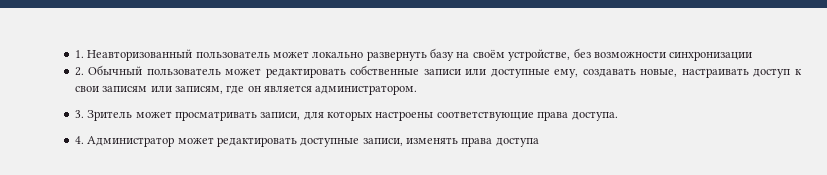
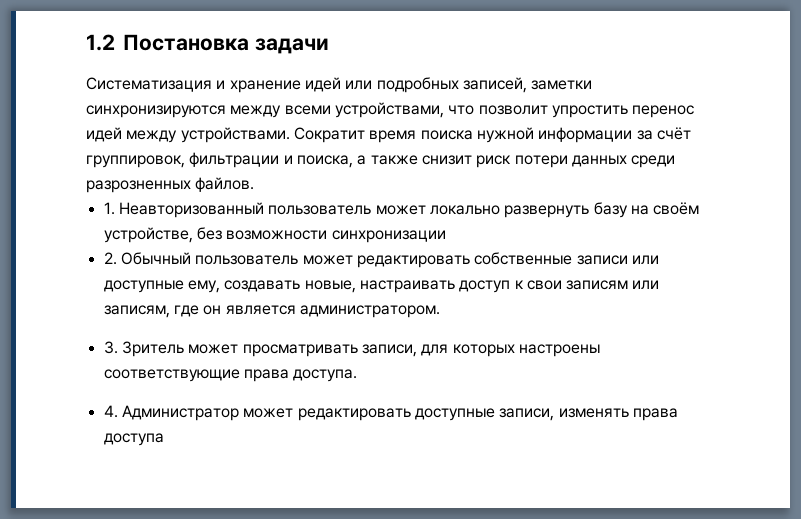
+ 1.2 Постановка задачи
+ Систематизация и хранение идей или подробных записей, заметки синхронизируются между всеми устройствами, что позволит упростить перенос идей между устройствами. Сократит время поиска нужной информации за счёт группировок, фильтрации и поиска, а также снизит риск потери данных среди разрозненных файлов.

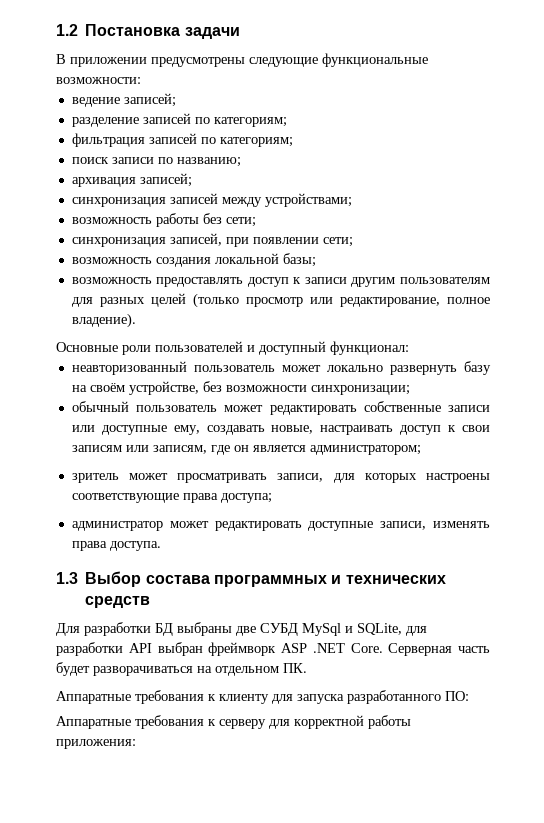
- Систематизация и хранение идей или подробных записей, заметки синхронизируются между всеми устройствами, что позволит упростить перенос идей между устройствами. Сократит время поиска нужной информации за счёт группировок, фильтрации и поиска, а также снизит риск потери данных среди разрозненных файлов.
- 1. Неавторизованный пользователь может локально развернуть базу на своём устройстве, без возможности синхронизации
- 2. Обычный пользователь может редактировать собственные записи или доступные ему, создавать новые, настраивать доступ к свои записям или записям, где он является администратором.
- 3. Зритель может просматривать записи, для которых настроены соответствующие права доступа.
- 4. Администратор может редактировать доступные записи, изменять права доступа
+ В приложении предусмотрены следующие функциональные возможности:
+ ведение записей;
+ разделение записей по категориям;
+ фильтрация записей по категориям;
+ поиск записи по названию;
+ архивация записей;
+ синхронизация записей между устройствами;
+ возможность работы без сети;
+ синхронизация записей, при появлении сети;
+ возможность создания локальной базы;
+ возможность предоставлять доступ к записи другим пользователям для разных целей (только просмотр или редактирование, полное владение).
+ Основные роли пользователей и доступный функционал:
+ неавторизованный пользователь может локально развернуть базу на своём устройстве, без возможности синхронизации;
+ обычный пользователь может редактировать собственные записи или доступные ему, создавать новые, настраивать доступ к свои записям или записям, где он является администратором;
+ зритель может просматривать записи, для которых настроены соответствующие права доступа;
+ администратор может редактировать доступные записи, изменять права доступа.
+ 1.3 Выбор состава программных и технических средств
+ Для разработки БД выбраны две СУБД MySql и SQLite, для разработки API выбран фреймворк ASP .NET Core. Серверная часть будет разворачиваться на отдельном ПК.
+ Аппаратные требования к клиенту для запуска разработанного ПО:
+ Аппаратные требования к серверу для корректной работы приложения:

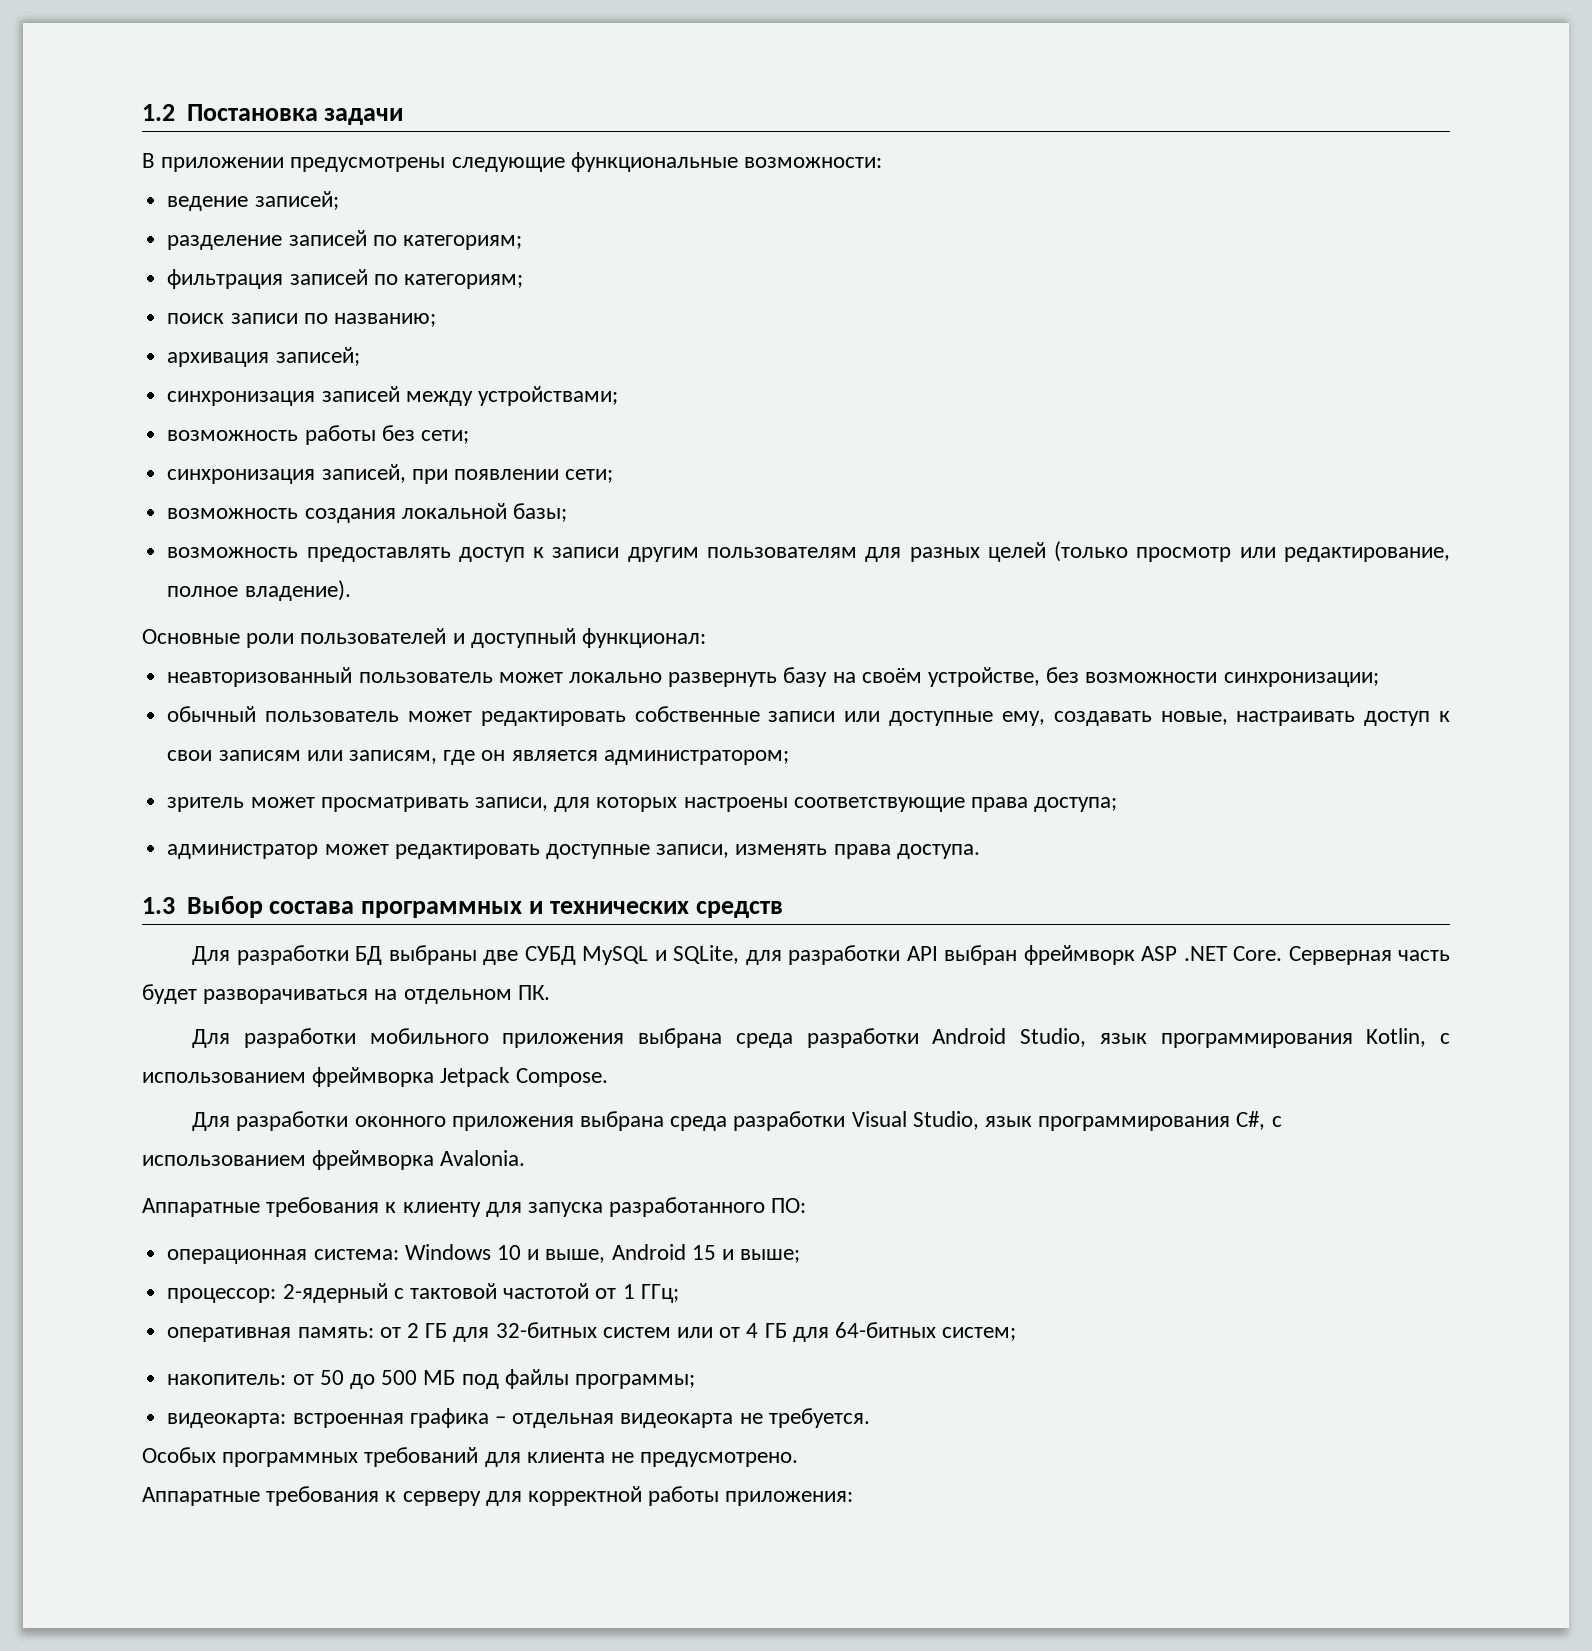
- Для разработки БД выбраны две СУБД MySql и SQLite, для разработки API выбран фреймворк ASP .NET Core.
+ Для разработки БД выбраны две СУБД MySQL и SQLite, для разработки API выбран фреймворк ASP .NET Core.
+ Для разработки мобильного приложения выбрана среда разработки Android Studio, язык программирования Kotlin, с использованием фреймворка Jetpack Compose.
+ Для разработки оконного приложения выбрана среда разработки Visual Studio, язык программирования C#, с использованием фреймворка Avalonia.
+ операционная система: Windows 10 и выше, Android 15 и выше;
+ процессор: 2-ядерный с тактовой частотой от 1 ГГц;
+ оперативная память: от 2 ГБ для 32-битных систем или от 4 ГБ для 64-битных систем;
+ накопитель: от 50 до 500 МБ под файлы программы;
+ видеокарта: встроенная графика – отдельная видеокарта не требуется.
+ Особых программных требований для клиента не предусмотрено.

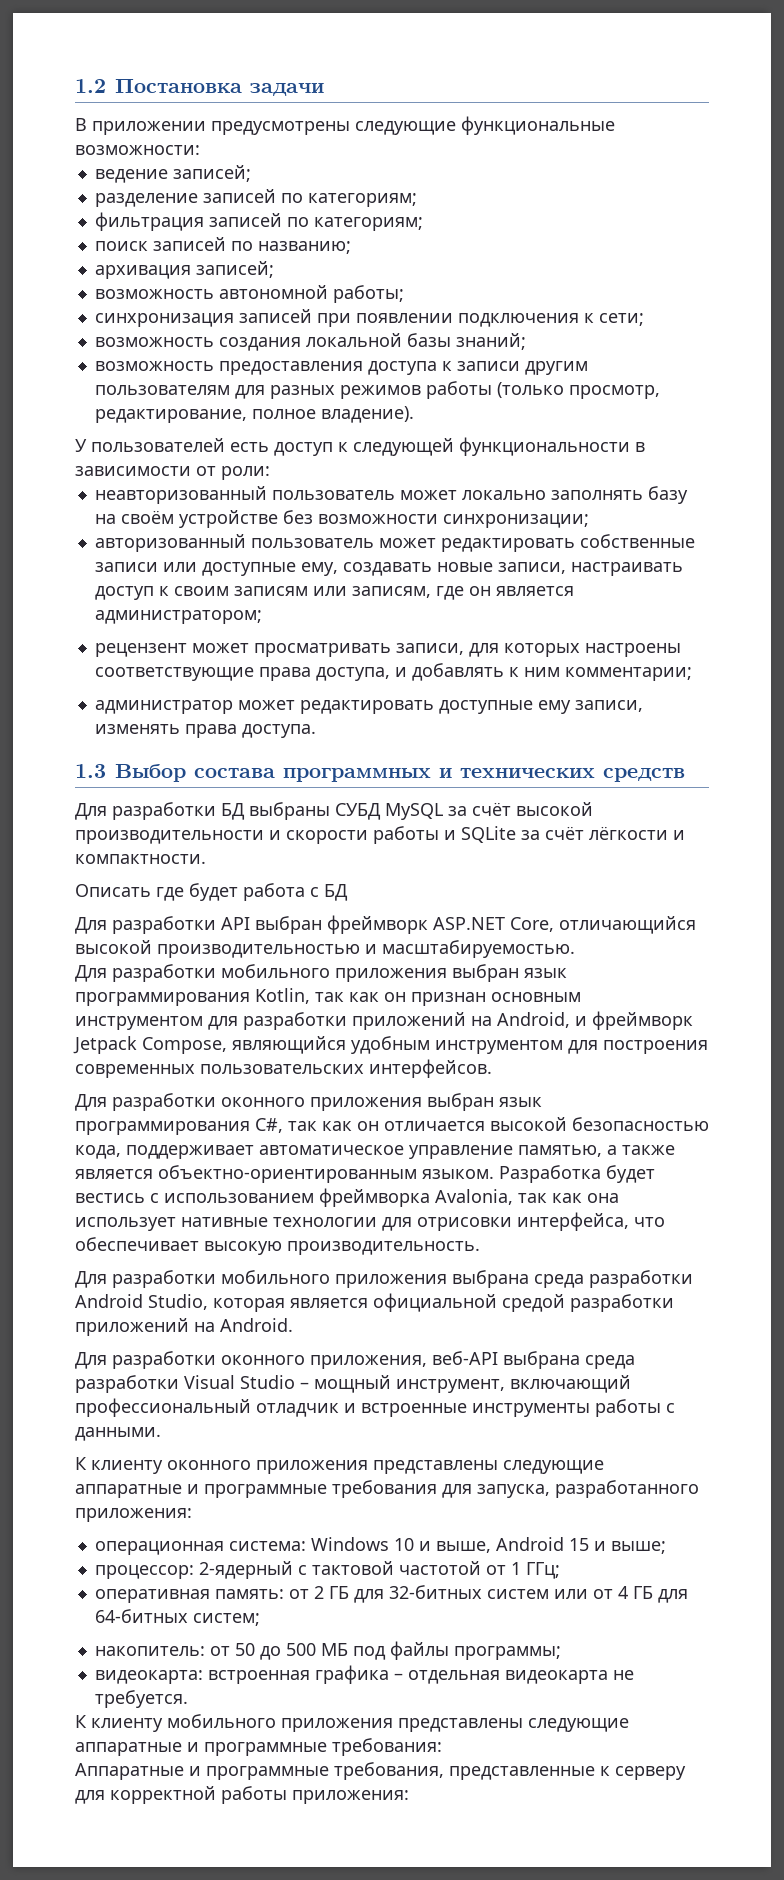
- поиск записи по названию;
+ поиск записей по названию;
+ возможность автономной работы;
- синхронизация записей между устройствами;
- возможность работы без сети;
- синхронизация записей, при появлении сети;
+ синхронизация записей при появлении подключения к сети;
- возможность создания локальной базы;
- возможность предоставлять доступ к записи другим пользователям для разных целей (только просмотр или редактирование, полное владение).
+ возможность создания локальной базы знаний;
+ возможность предоставления доступа к записи другим пользователям для разных режимов работы (только просмотр, редактирование, полное владение).
- Основные роли пользователей и доступный функционал:
+ У пользователей есть доступ к следующей функциональности в зависимости от роли:
- неавторизованный пользователь может локально развернуть базу на своём устройстве, без возможности синхронизации;
+ неавторизованный пользователь может локально заполнять базу на своём устройстве без возможности синхронизации;
- обычный пользователь может редактировать собственные записи или доступные ему, создавать новые, настраивать доступ к свои записям или записям, где он является администратором;
+ авторизованный пользователь может редактировать собственные записи или доступные ему, создавать новые записи, настраивать доступ к своим записям или записям, где он является администратором;
- зритель может просматривать записи, для которых настроены соответствующие права доступа;
+ рецензент может просматривать записи, для которых настроены соответствующие права доступа, и добавлять к ним комментарии;
- администратор может редактировать доступные записи, изменять права доступа.
+ администратор может редактировать доступные ему записи, изменять права доступа.
- Для разработки БД выбраны две СУБД MySQL и SQLite, для разработки API выбран фреймворк ASP .NET Core. Серверная часть будет разворачиваться на отдельном ПК.
+ Для разработки БД выбраны СУБД MySQL за счёт высокой производительности и скорости работы и SQLite за счёт лёгкости и компактности.
+ Описать где будет работа с БД
+ Для разработки API выбран фреймворк ASP.NET Core, отличающийся высокой производительностью и масштабируемостью.
+ Для разработки мобильного приложения выбран язык программирования Kotlin, так как он признан основным инструментом для разработки приложений на Android, и фреймворк Jetpack Compose, являющийся удобным инструментом для построения современных пользовательских интерфейсов.
+ Для разработки оконного приложения выбран язык программирования C#, так как он отличается высокой безопасностью кода, поддерживает автоматическое управление памятью, а также является объектно-ориентированным языком. Разработка будет вестись с использованием фреймворка Avalonia, так как она использует нативные технологии для отрисовки интерфейса, что обеспечивает высокую производительность.
- Для разработки мобильного приложения выбрана среда разработки Android Studio, язык программирования Kotlin, с использованием фреймворка Jetpack Compose.
- Для разработки оконного приложения выбрана среда разработки Visual Studio, язык программирования C#, с использованием фреймворка Avalonia.
- Аппаратные требования к клиенту для запуска разработанного ПО:
+ Для разработки мобильного приложения выбрана среда разработки Android Studio, которая является официальной средой разработки приложений на Android.
+ Для разработки оконного приложения, веб-API выбрана среда разработки Visual Studio – мощный инструмент, включающий профессиональный отладчик и встроенные инструменты работы с данными.
+ К клиенту оконного приложения представлены следующие аппаратные и программные требования для запуска, разработанного приложения:
- Особых программных требований для клиента не предусмотрено.
- Аппаратные требования к серверу для корректной работы приложения:
+ К клиенту мобильного приложения представлены следующие аппаратные и программные требования:
+ Аппаратные и программные требования, представленные к серверу для корректной работы приложения:

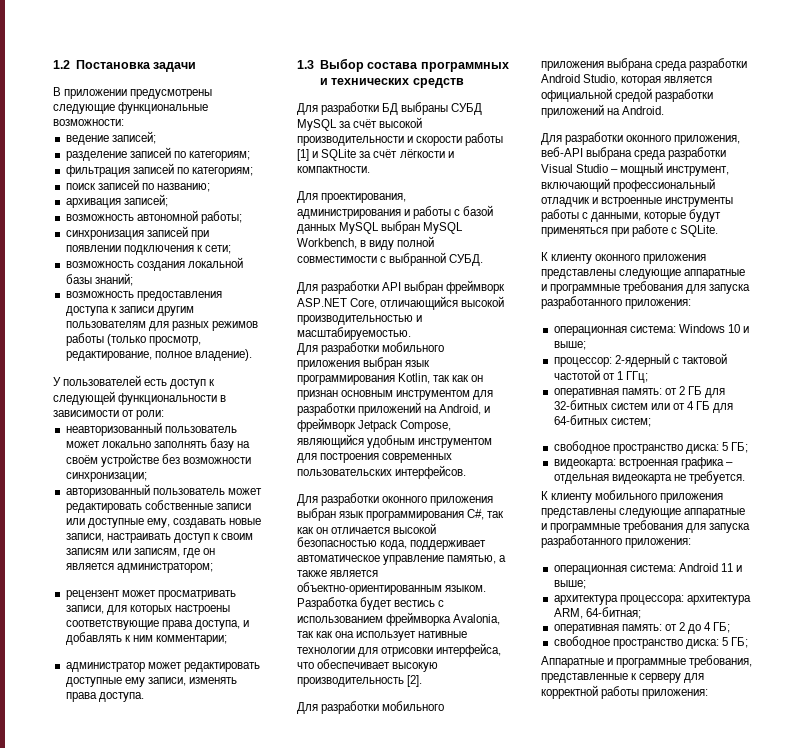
- Для разработки БД выбраны СУБД MySQL за счёт высокой производительности и скорости работы и SQLite за счёт лёгкости и компактности.
+ Для разработки БД выбраны СУБД MySQL за счёт высокой производительности и скорости работы [1] и SQLite за счёт лёгкости и компактности.
- Описать где будет работа с БД
+ Для проектирования, администрирования и работы с базой данных MySQL выбран MySQL Workbench, в виду полной совместимости с выбранной СУБД.
- Разработка будет вестись с использованием фреймворка Avalonia, так как она использует нативные технологии для отрисовки интерфейса, что обеспечивает высокую производительность.
+ Разработка будет вестись с использованием фреймворка Avalonia, так как она использует нативные технологии для отрисовки интерфейса, что обеспечивает высокую производительность [2].
- Для разработки оконного приложения, веб-API выбрана среда разработки Visual Studio – мощный инструмент, включающий профессиональный отладчик и встроенные инструменты работы с данными.
+ Для разработки оконного приложения, веб-API выбрана среда разработки Visual Studio – мощный инструмент, включающий профессиональный отладчик и встроенные инструменты работы с данными, которые будут применяться при работе с SQLite.
- К клиенту оконного приложения представлены следующие аппаратные и программные требования для запуска, разработанного приложения:
+ К клиенту оконного приложения представлены следующие аппаратные и программные требования для запуска разработанного приложения:
- операционная система: Windows 10 и выше, Android 15 и выше;
+ операционная система: Windows 10 и выше;
  оперативная память: от 2 ГБ для 32-битных систем или от 4 ГБ для 64-битных систем;
- накопитель: от 50 до 500 МБ под файлы программы;
+ свободное пространство диска: 5 ГБ;
- К клиенту мобильного приложения представлены следующие аппаратные и программные требования:
+ К клиенту мобильного приложения представлены следующие аппаратные и программные требования для запуска разработанного приложения:
+ операционная система: Android 11 и выше;
+ архитектура процессора: архитектура ARM, 64-битная;
+ оперативная память: от 2 до 4 ГБ;
+ свободное пространство диска: 5 ГБ;

